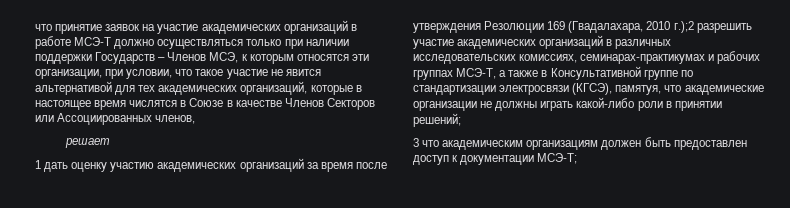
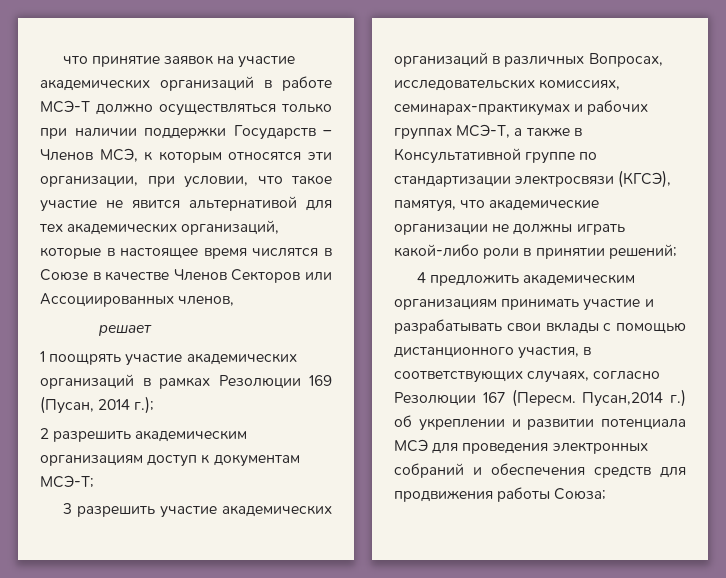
- 1 дать оценку участию академических организаций за время после утверждения Резолюции 169 (Гвадалахара, 2010 г.);2 разрешить участие академических организаций в различных исследовательских комиссиях, семинарах-практикумах и рабочих группах МСЭ-Т, а также в Консультативной группе по стандартизации электросвязи (КГСЭ), памятуя, что академические организации не должны играть какой-либо роли в принятии решений;
+ 1 поощрять участие академических организаций в рамках Резолюции 169 (Пусан, 2014 г.);
+ 2 разрешить академическим организациям доступ к документам МСЭ-Т;
+ 3 разрешить участие академических организаций в различных Вопросах, исследовательских комиссиях, семинарах-практикумах и рабочих группах МСЭ-Т, а также в Консультативной группе по стандартизации электросвязи (КГСЭ), памятуя, что академические организации не должны играть какой-либо роли в принятии решений;
- 3 что академическим организациям должен быть предоставлен доступ к документации МСЭ-Т;
+ 4 предложить академическим организациям принимать участие и разрабатывать свои вклады с помощью дистанционного участия, в соответствующих случаях, согласно Резолюции 167 (Пересм. Пусан,2014 г.) об укреплении и развитии потенциала МСЭ для проведения электронных собраний и обеспечения средств для продвижения работы Союза;

